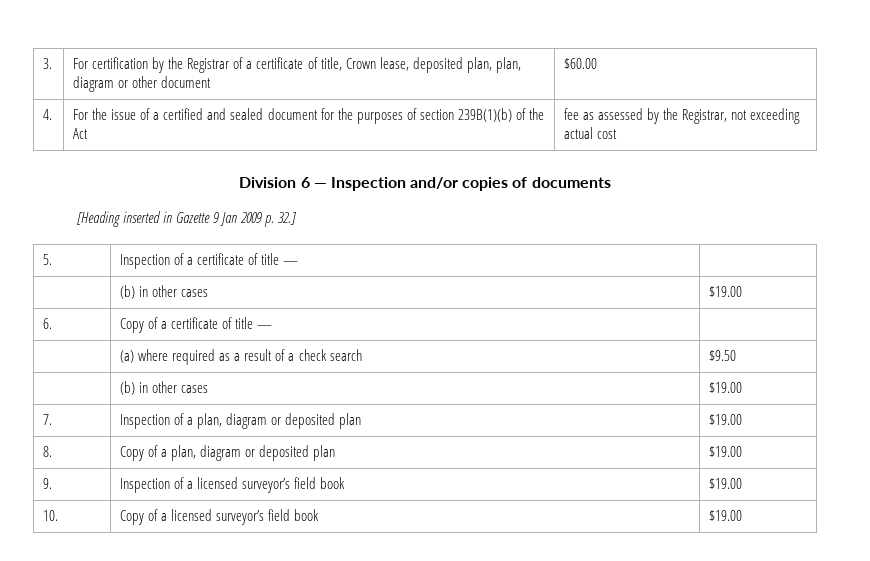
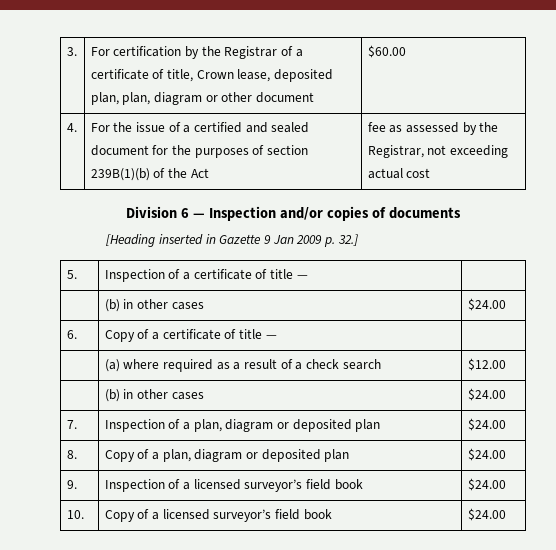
  5. | Inspection of a certificate of title — |
- | (b) in other cases | $19.00
+ | (b) in other cases | $24.00
- | (a) where required as a result of a check search | $9.50
- | (b) in other cases | $19.00
+ | (a) where required as a result of a check search | $12.00
+ | (b) in other cases | $24.00
- 7. | Inspection of a plan, diagram or deposited plan | $19.00
+ 7. | Inspection of a plan, diagram or deposited plan | $24.00
- 8. | Copy of a plan, diagram or deposited plan | $19.00
+ 8. | Copy of a plan, diagram or deposited plan | $24.00
- 9. | Inspection of a licensed surveyor’s field book | $19.00
+ 9. | Inspection of a licensed surveyor’s field book | $24.00
- 10. | Copy of a licensed surveyor’s field book | $19.00
+ 10. | Copy of a licensed surveyor’s field book | $24.00

